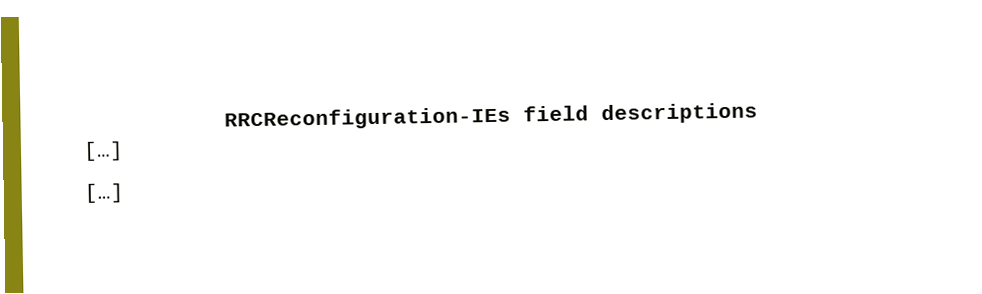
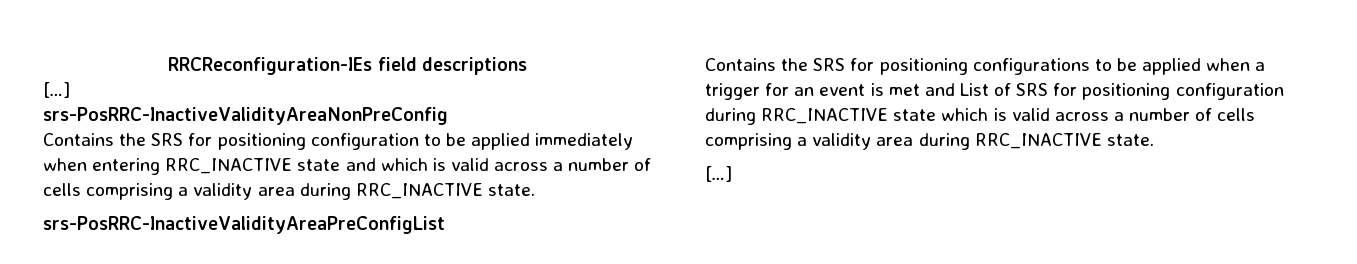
+ srs-PosRRC-InactiveValidityAreaNonPreConfig
+ Contains the SRS for positioning configuration to be applied immediately when entering RRC_INACTIVE state and which is valid across a number of cells comprising a validity area during RRC_INACTIVE state.
+ srs-PosRRC-InactiveValidityAreaPreConfigList
+ Contains the SRS for positioning configurations to be applied when a trigger for an event is met and List of SRS for positioning configuration during RRC_INACTIVE state which is valid across a number of cells comprising a validity area during RRC_INACTIVE state.

